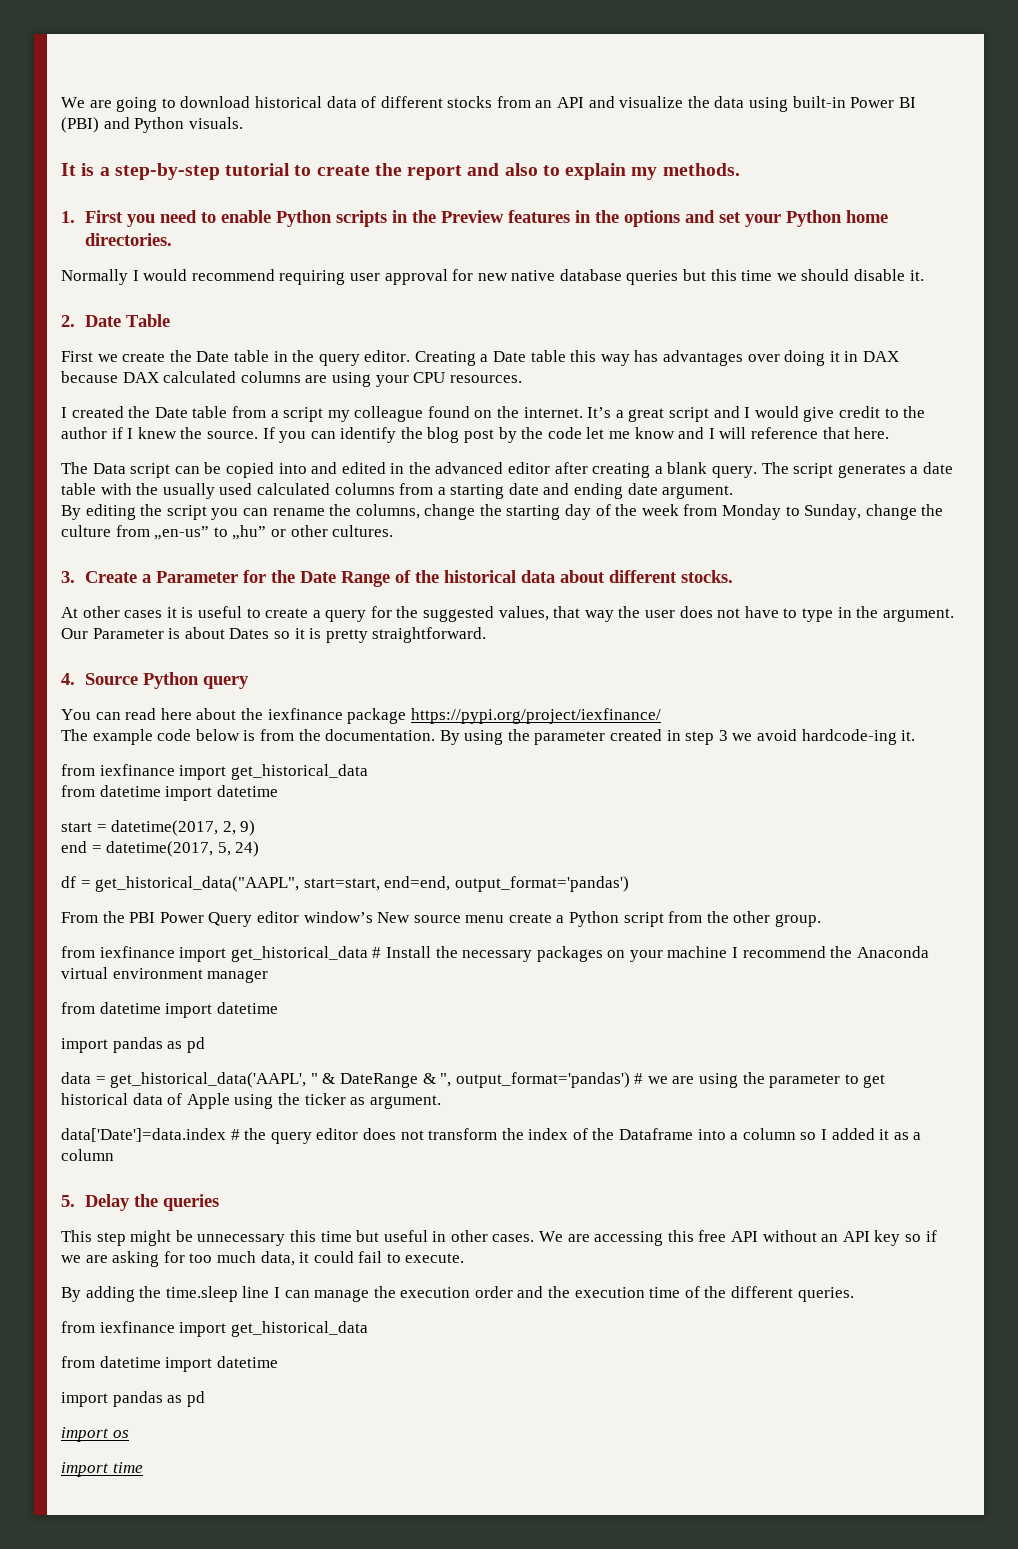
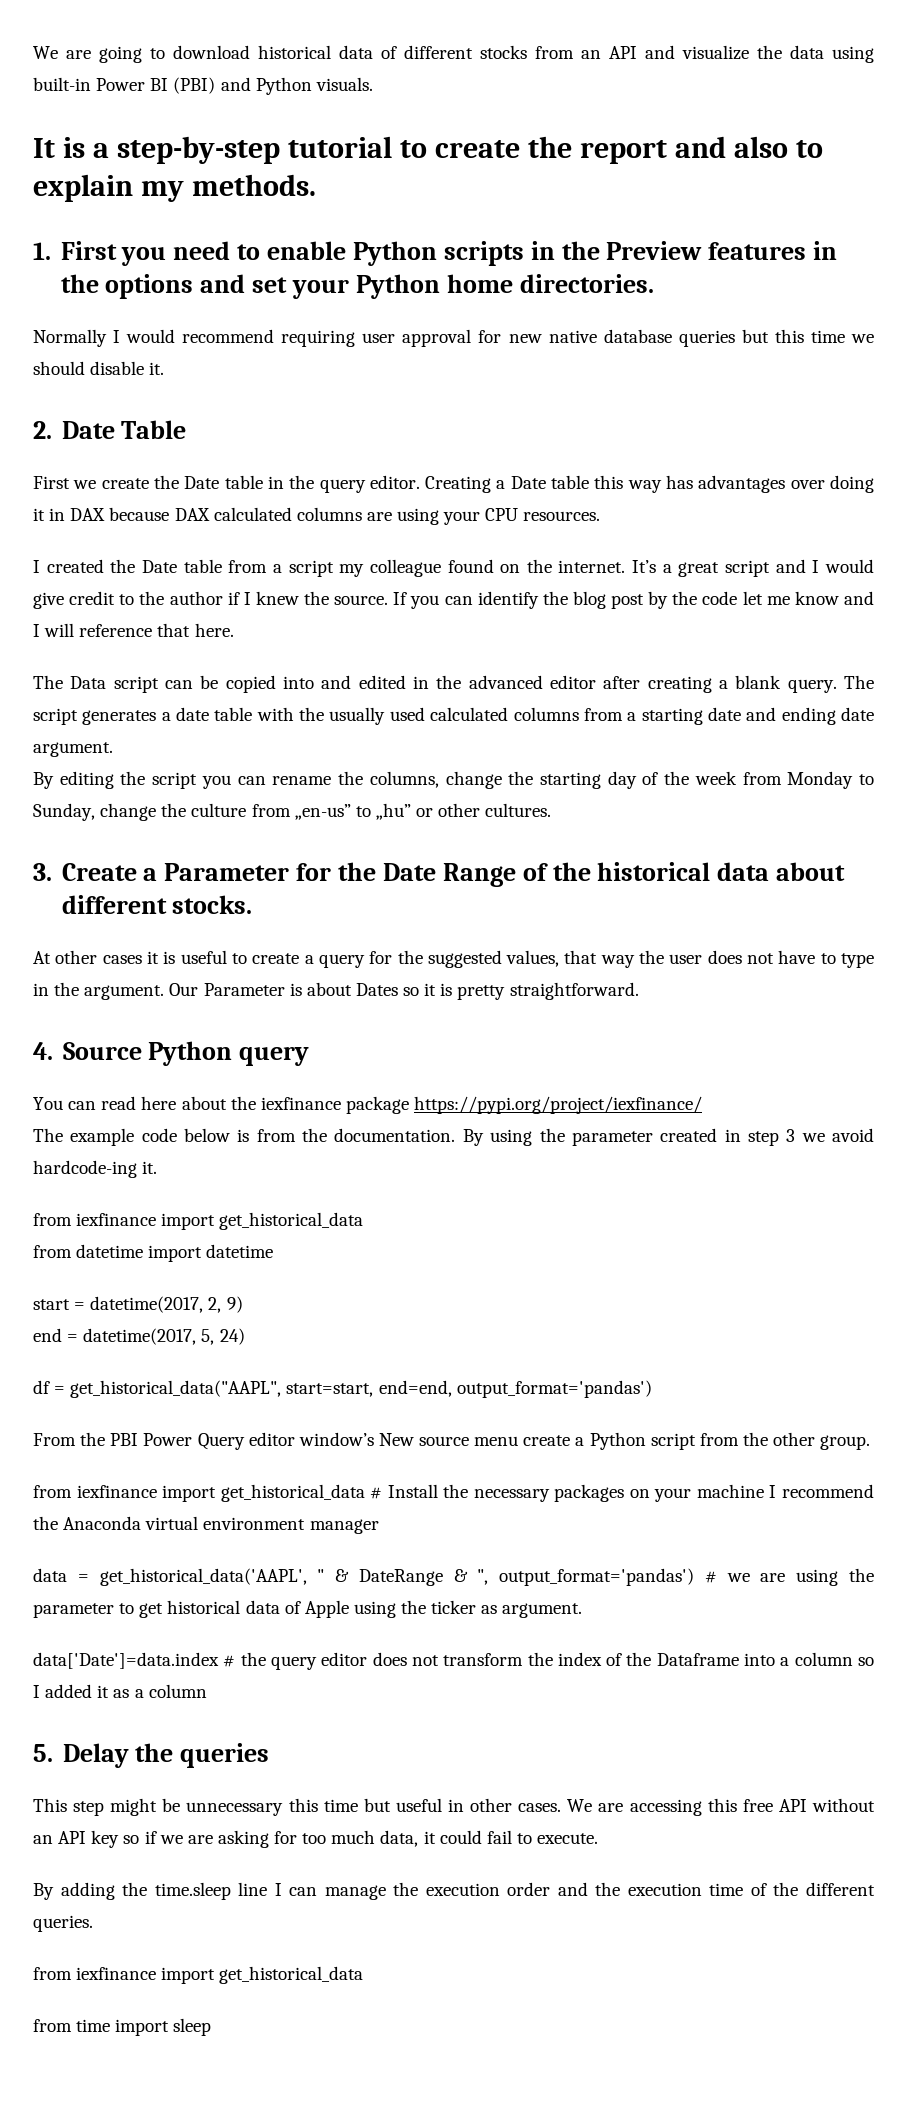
  from iexfinance import get_historical_data # Install the necessary packages on your machine I recommend the Anaconda virtual environment manager
- from datetime import datetime
- import pandas as pd
  By adding the time.sleep line I can manage the execution order and the execution time of the different queries.
  from iexfinance import get_historical_data
- from datetime import datetime
- import pandas as pd
- import os
- import time
+ from time import sleep

